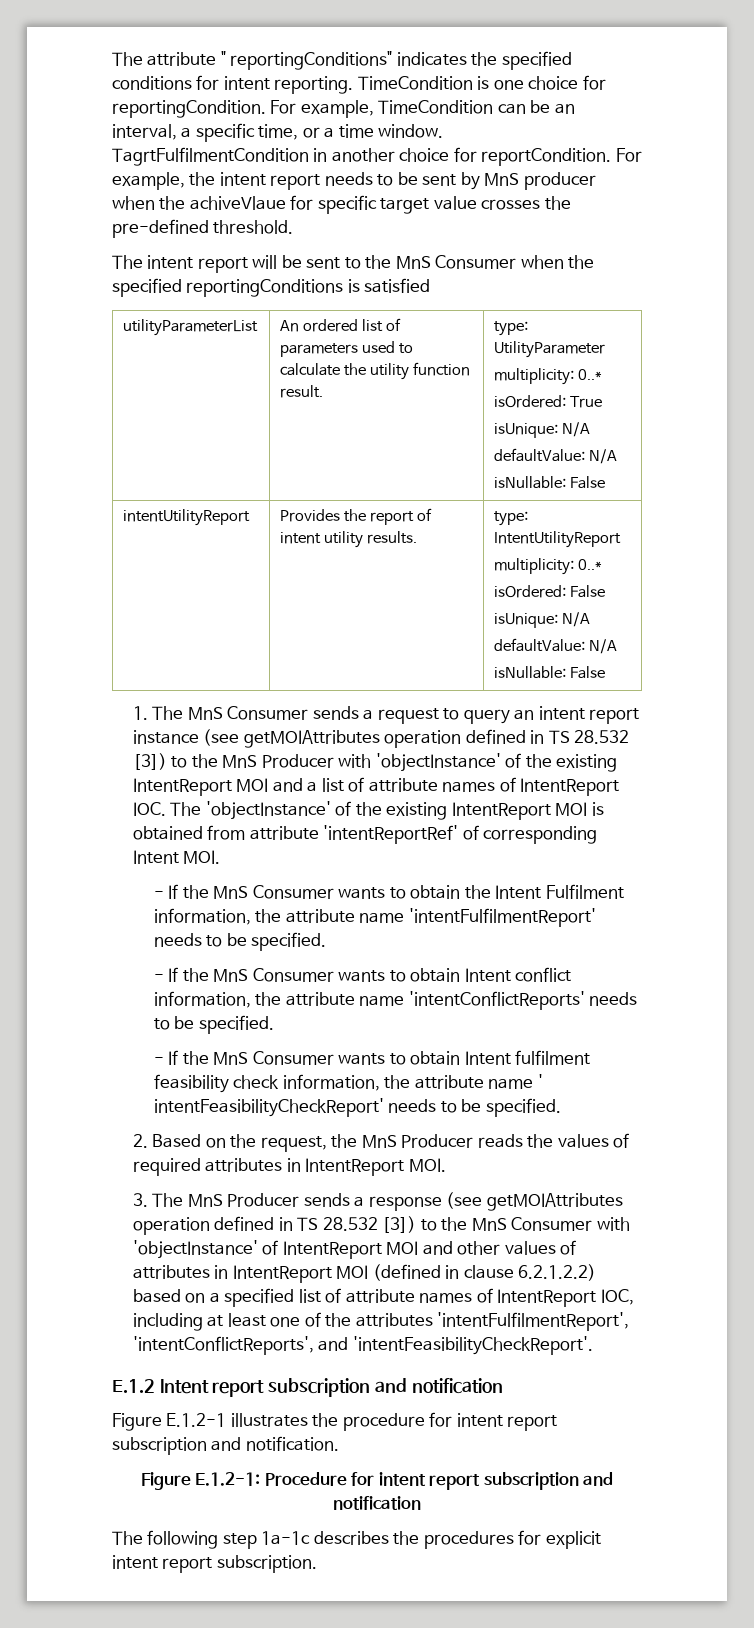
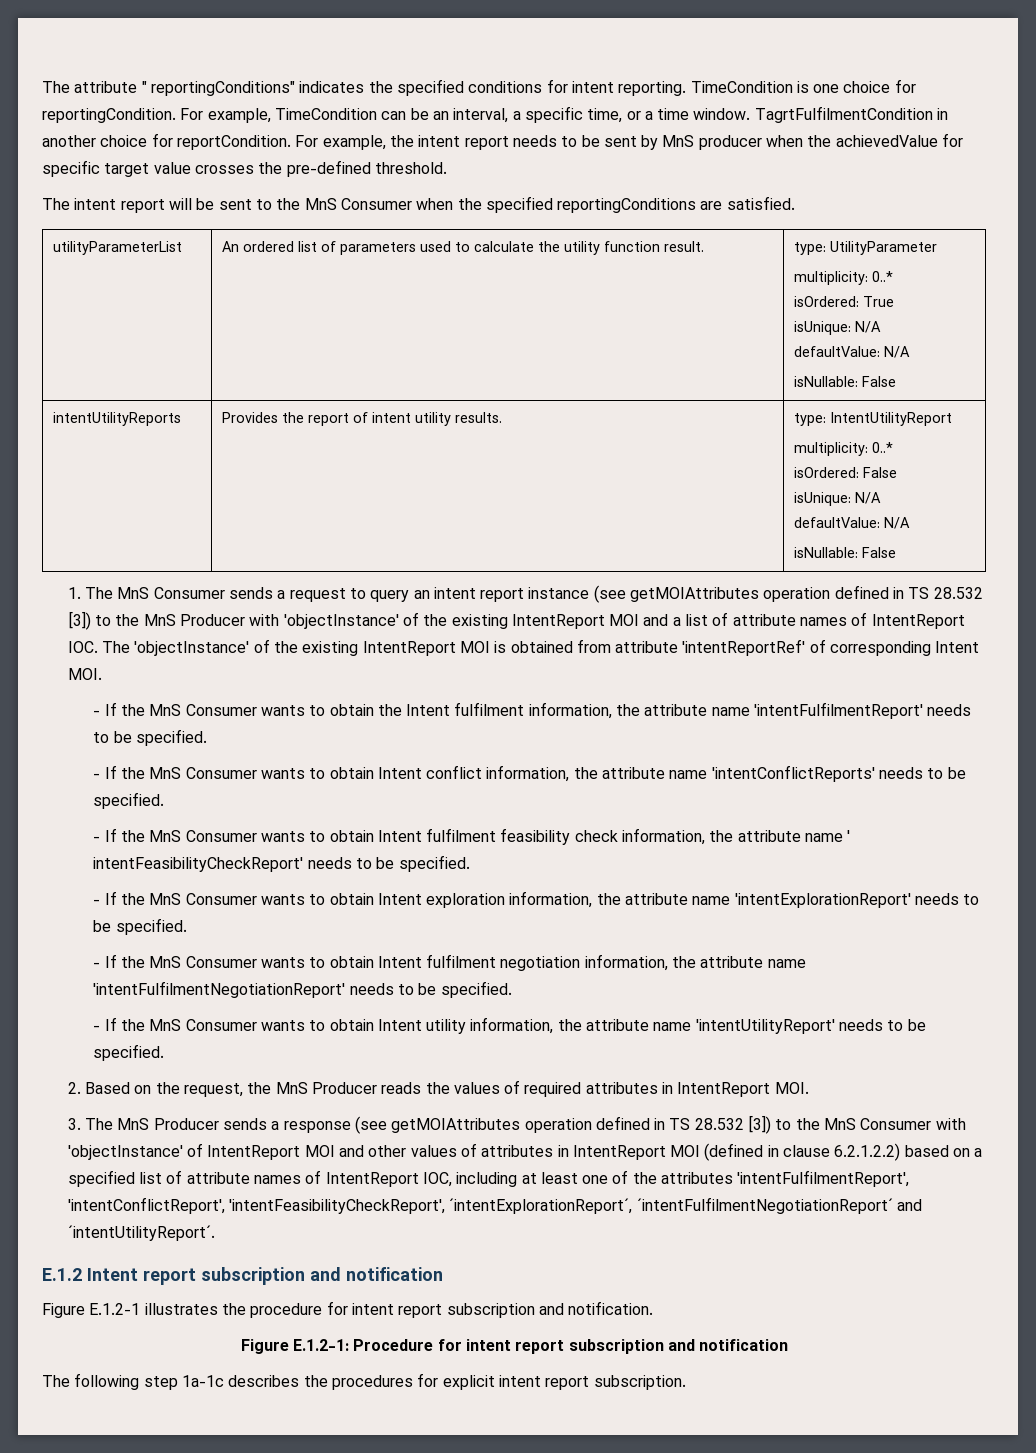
- For example, the intent report needs to be sent by MnS producer when the achiveVlaue for specific target value crosses the pre-defined threshold.
+ For example, the intent report needs to be sent by MnS producer when the achievedValue for specific target value crosses the pre-defined threshold.
- The intent report will be sent to the MnS Consumer when the specified reportingConditions is satisfied
+ The intent report will be sent to the MnS Consumer when the specified reportingConditions are satisfied.
- intentUtilityReport | Provides the report of intent utility results. | type: IntentUtilityReport
+ intentUtilityReports | Provides the report of intent utility results. | type: IntentUtilityReport
- - If the MnS Consumer wants to obtain the Intent Fulfilment information, the attribute name 'intentFulfilmentReport' needs to be specified.
+ - If the MnS Consumer wants to obtain the Intent fulfilment information, the attribute name 'intentFulfilmentReport' needs to be specified.
+ - If the MnS Consumer wants to obtain Intent exploration information, the attribute name 'intentExplorationReport' needs to be specified.
+ - If the MnS Consumer wants to obtain Intent fulfilment negotiation information, the attribute name 'intentFulfilmentNegotiationReport' needs to be specified.
+ - If the MnS Consumer wants to obtain Intent utility information, the attribute name 'intentUtilityReport' needs to be specified.
- 3. The MnS Producer sends a response (see getMOIAttributes operation defined in TS 28.532 [3]) to the MnS Consumer with 'objectInstance' of IntentReport MOI and other values of attributes in IntentReport MOI (defined in clause 6.2.1.2.2) based on a specified list of attribute names of IntentReport IOC, including at least one of the attributes 'intentFulfilmentReport', 'intentConflictReports', and 'intentFeasibilityCheckReport'.
+ 3. The MnS Producer sends a response (see getMOIAttributes operation defined in TS 28.532 [3]) to the MnS Consumer with 'objectInstance' of IntentReport MOI and other values of attributes in IntentReport MOI (defined in clause 6.2.1.2.2) based on a specified list of attribute names of IntentReport IOC, including at least one of the attributes 'intentFulfilmentReport', 'intentConflictReport', 'intentFeasibilityCheckReport', ´intentExplorationReport´, ´intentFulfilmentNegotiationReport´ and ´intentUtilityReport´.

